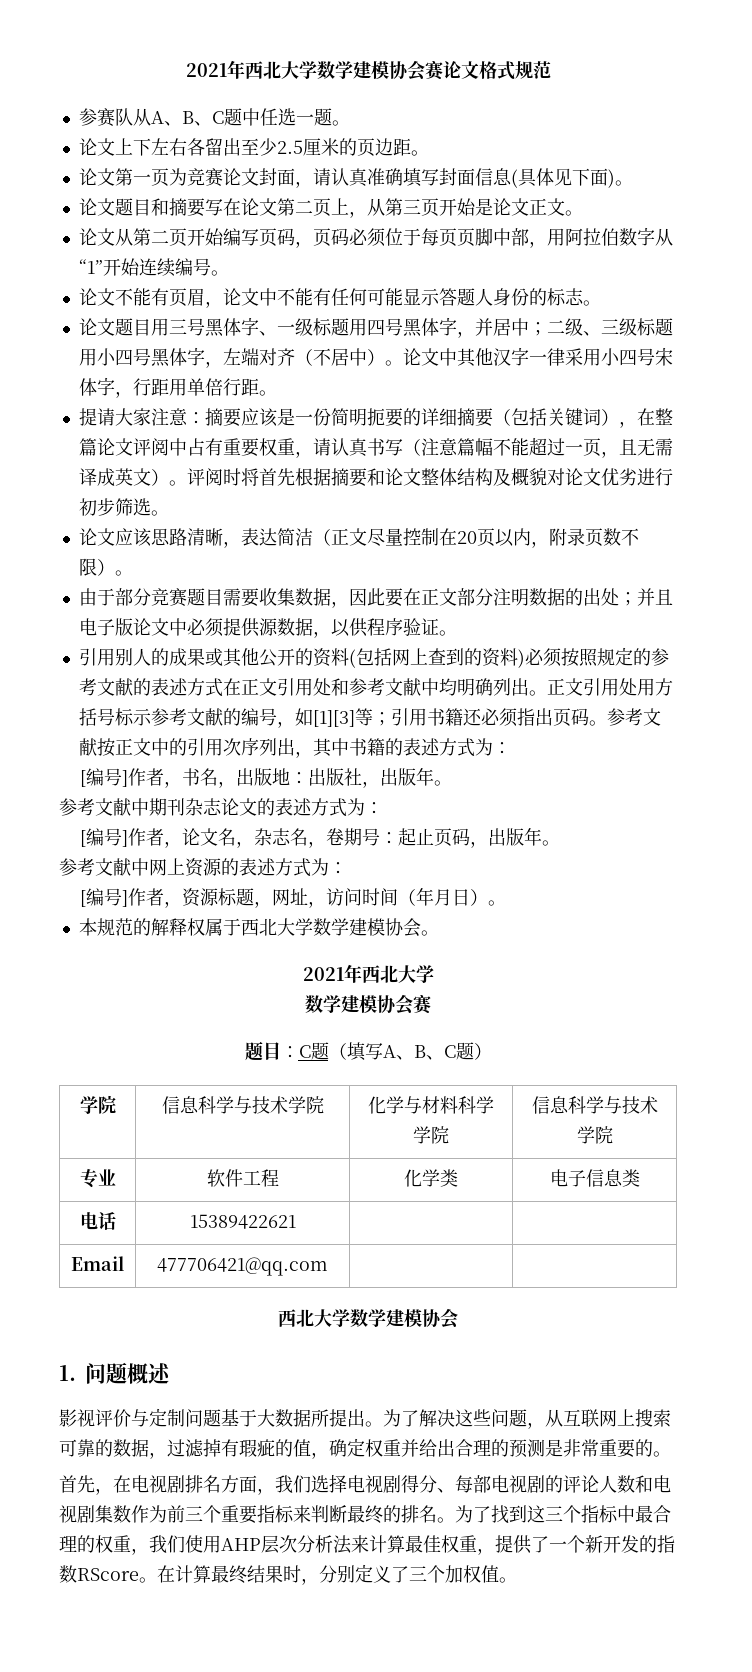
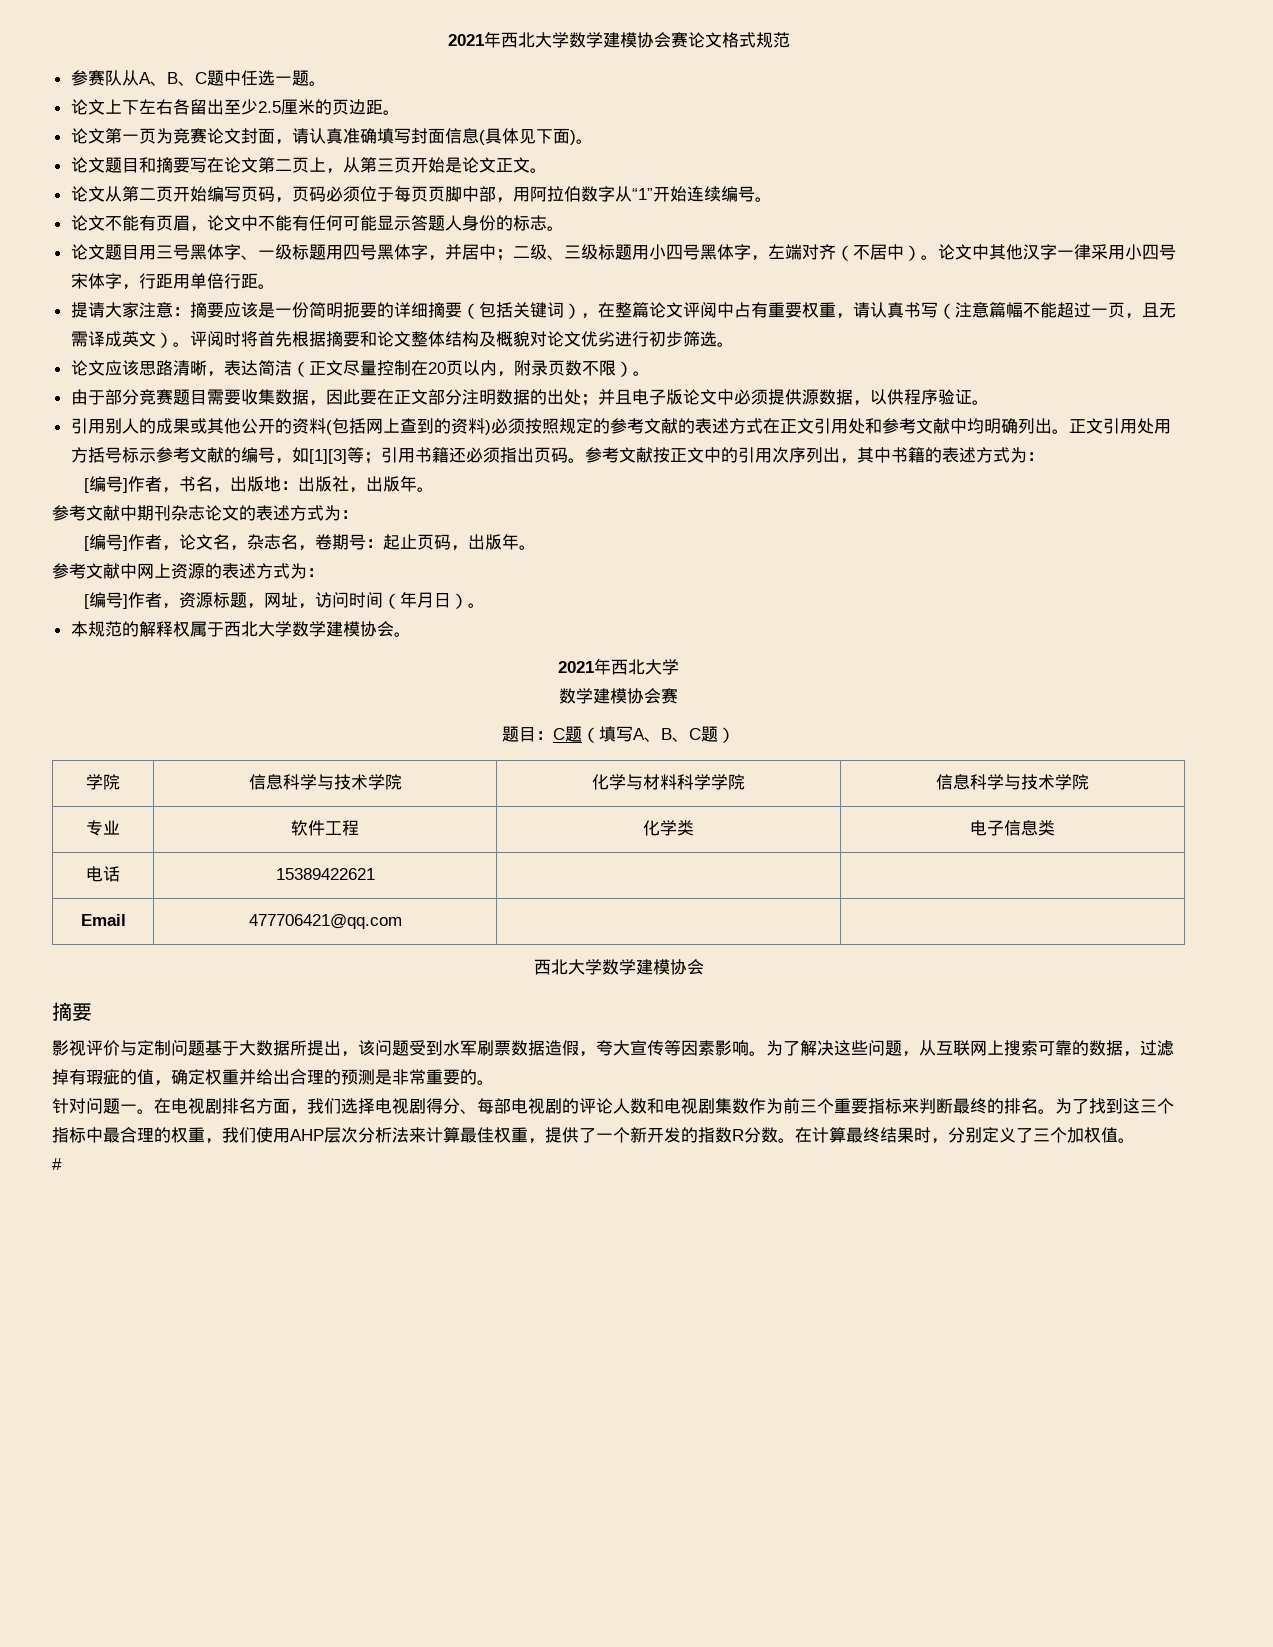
  Email | 477706421@qq.com | |
  西北大学数学建模协会
- 1.问题概述
+ 摘要
- 影视评价与定制问题基于大数据所提出。
+ 影视评价与定制问题基于大数据所提出，该问题受到水军刷票数据造假，夸大宣传等因素影响。
- 首先，在电视剧排名方面，我们选择电视剧得分、每部电视剧的评论人数和电视剧集数作为前三个重要指标来判断最终的排名。
+ 针对问题一。在电视剧排名方面，我们选择电视剧得分、每部电视剧的评论人数和电视剧集数作为前三个重要指标来判断最终的排名。
- 为了找到这三个指标中最合理的权重，我们使用AHP层次分析法来计算最佳权重，提供了一个新开发的指数RScore。
+ 为了找到这三个指标中最合理的权重，我们使用AHP层次分析法来计算最佳权重，提供了一个新开发的指数R分数。
+ #

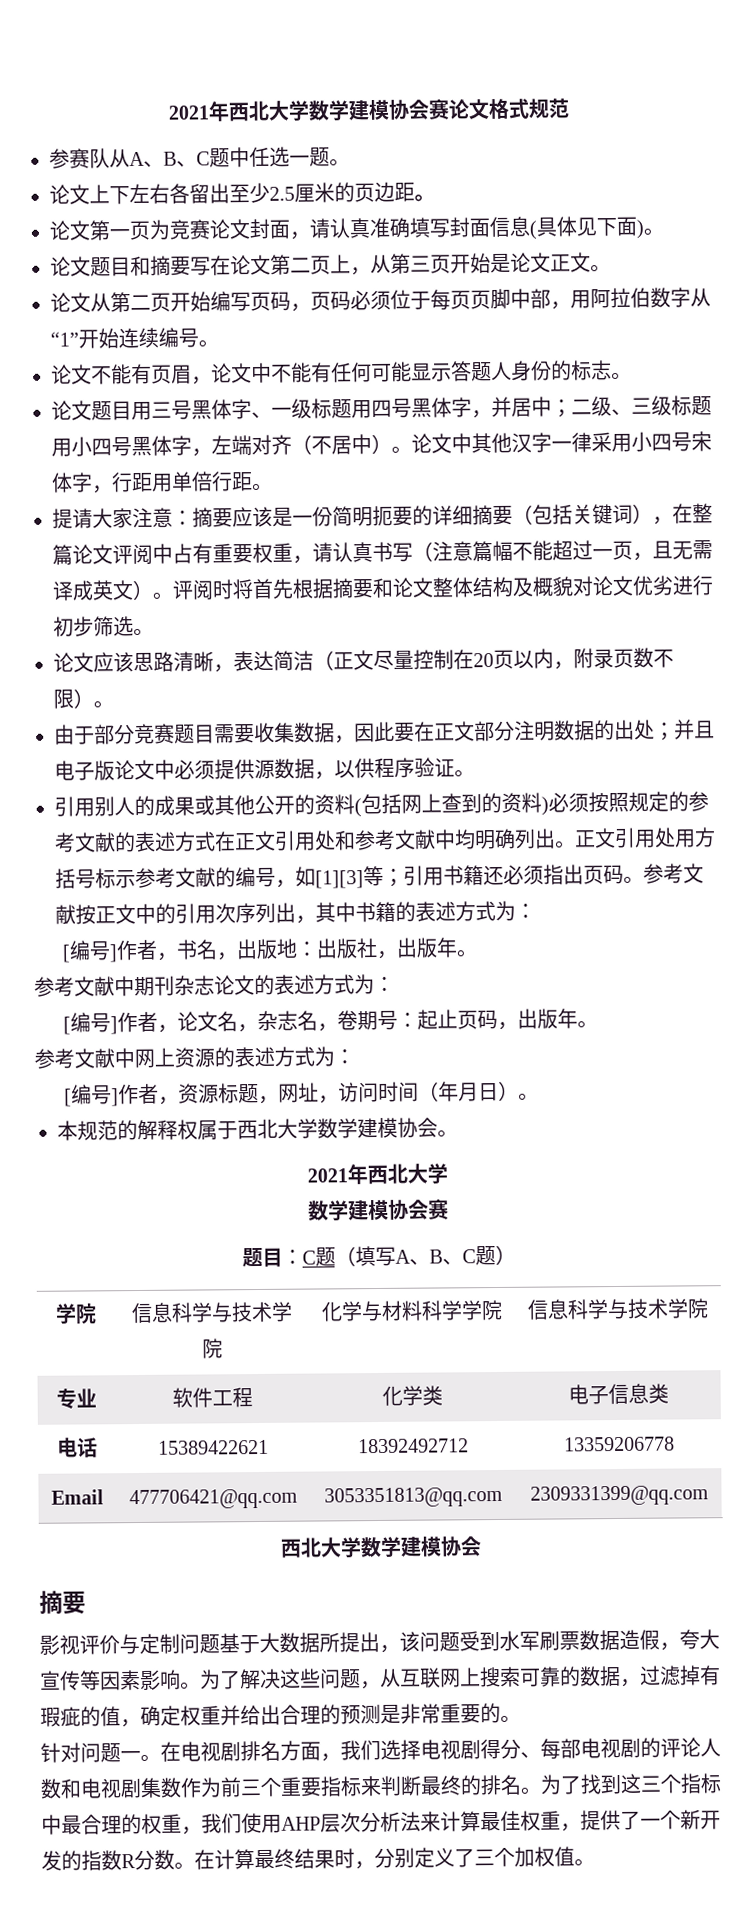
- 电话 | 15389422621 | |
+ 电话 | 15389422621 | 18392492712 | 13359206778
- Email | 477706421@qq.com | |
+ Email | 477706421@qq.com | 3053351813@qq.com | 2309331399@qq.com
- #

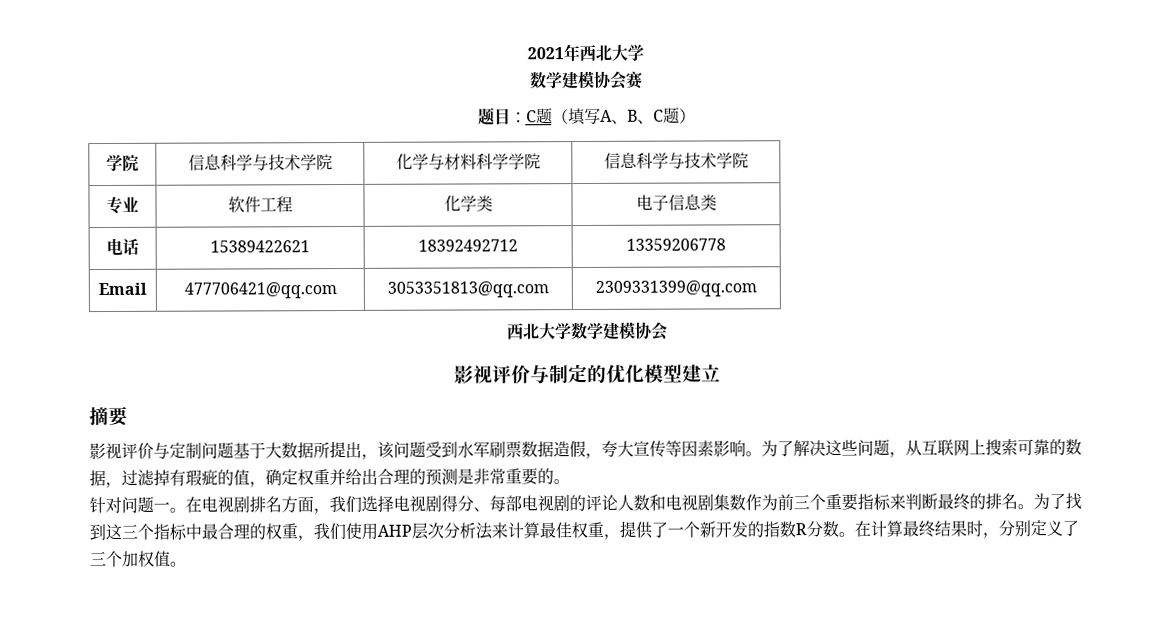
- 2021年西北大学数学建模协会赛论文格式规范
- 参赛队从A、B、C题中任选一题。
- 论文上下左右各留出至少2.5厘米的页边距。
- 论文第一页为竞赛论文封面，请认真准确填写封面信息(具体见下面)。
- 论文题目和摘要写在论文第二页上，从第三页开始是论文正文。
- 论文从第二页开始编写页码，页码必须位于每页页脚中部，用阿拉伯数字从“1”开始连续编号。
- 论文不能有页眉，论文中不能有任何可能显示答题人身份的标志。
- 论文题目用三号黑体字、一级标题用四号黑体字，并居中；二级、三级标题用小四号黑体字，左端对齐（不居中）。论文中其他汉字一律采用小四号宋体字，行距用单倍行距。
- 提请大家注意：摘要应该是一份简明扼要的详细摘要（包括关键词），在整篇论文评阅中占有重要权重，请认真书写（注意篇幅不能超过一页，且无需译成英文）。评阅时将首先根据摘要和论文整体结构及概貌对论文优劣进行初步筛选。
- 论文应该思路清晰，表达简洁（正文尽量控制在20页以内，附录页数不限）。
- 由于部分竞赛题目需要收集数据，因此要在正文部分注明数据的出处；并且电子版论文中必须提供源数据，以供程序验证。
- 引用别人的成果或其他公开的资料(包括网上查到的资料)必须按照规定的参考文献的表述方式在正文引用处和参考文献中均明确列出。正文引用处用方括号标示参考文献的编号，如[1][3]等；引用书籍还必须指出页码。参考文献按正文中的引用次序列出，其中书籍的表述方式为：
- [编号]作者，书名，出版地：出版社，出版年。
- 参考文献中期刊杂志论文的表述方式为：
- [编号]作者，论文名，杂志名，卷期号：起止页码，出版年。
- 参考文献中网上资源的表述方式为：
- [编号]作者，资源标题，网址，访问时间（年月日）。
- 本规范的解释权属于西北大学数学建模协会。
+ 影视评价与制定的优化模型建立

